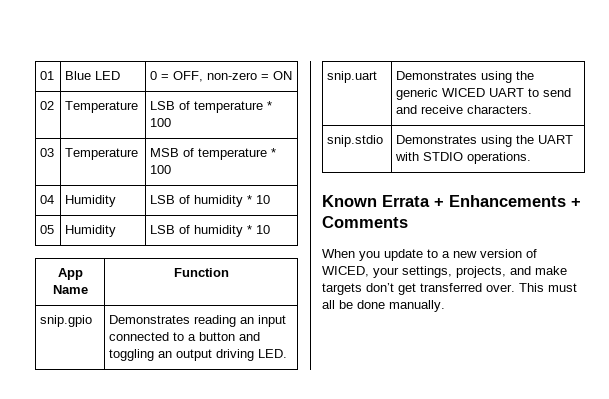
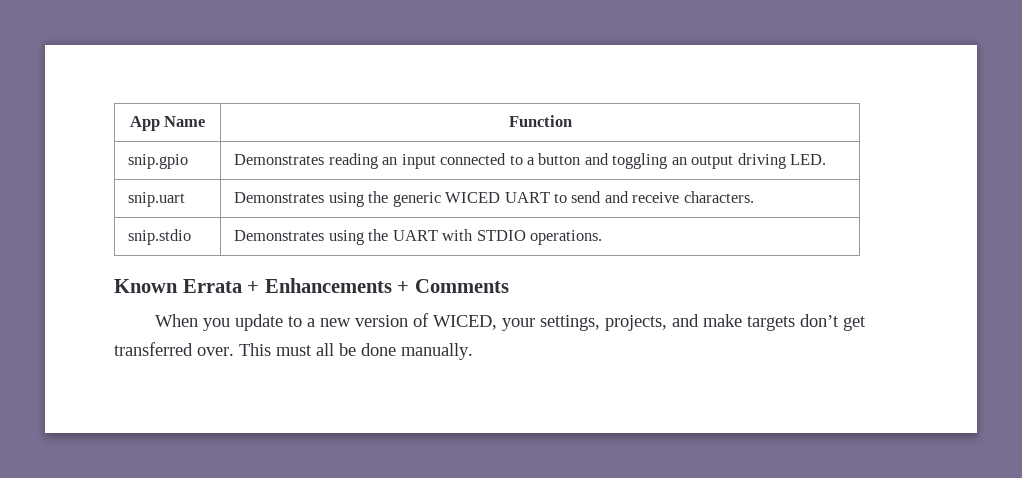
- 01 | Blue LED | 0 = OFF, non-zero = ON
- 02 | Temperature | LSB of temperature * 100
- 03 | Temperature | MSB of temperature * 100
- 04 | Humidity | LSB of humidity * 10
- 05 | Humidity | LSB of humidity * 10

